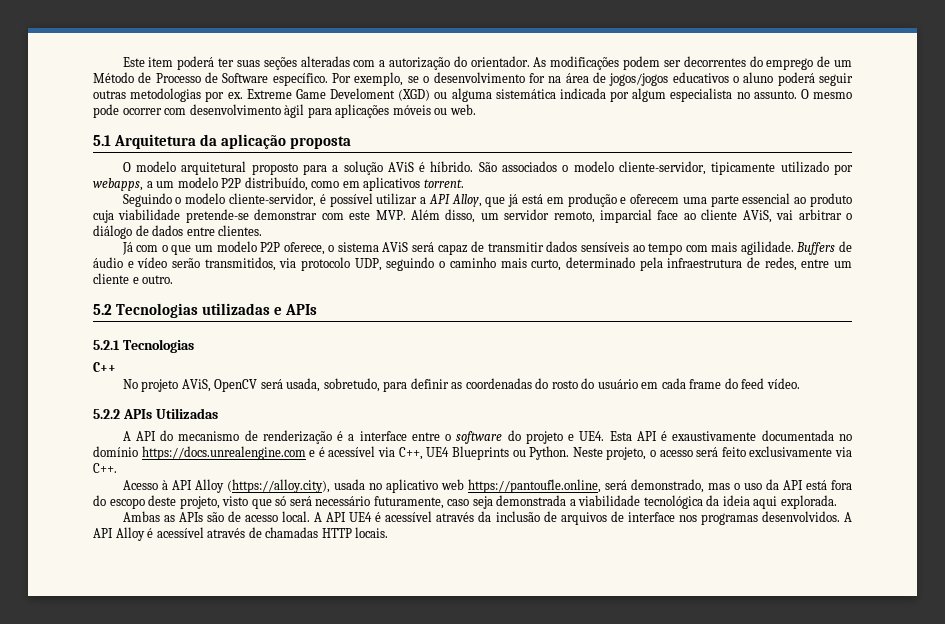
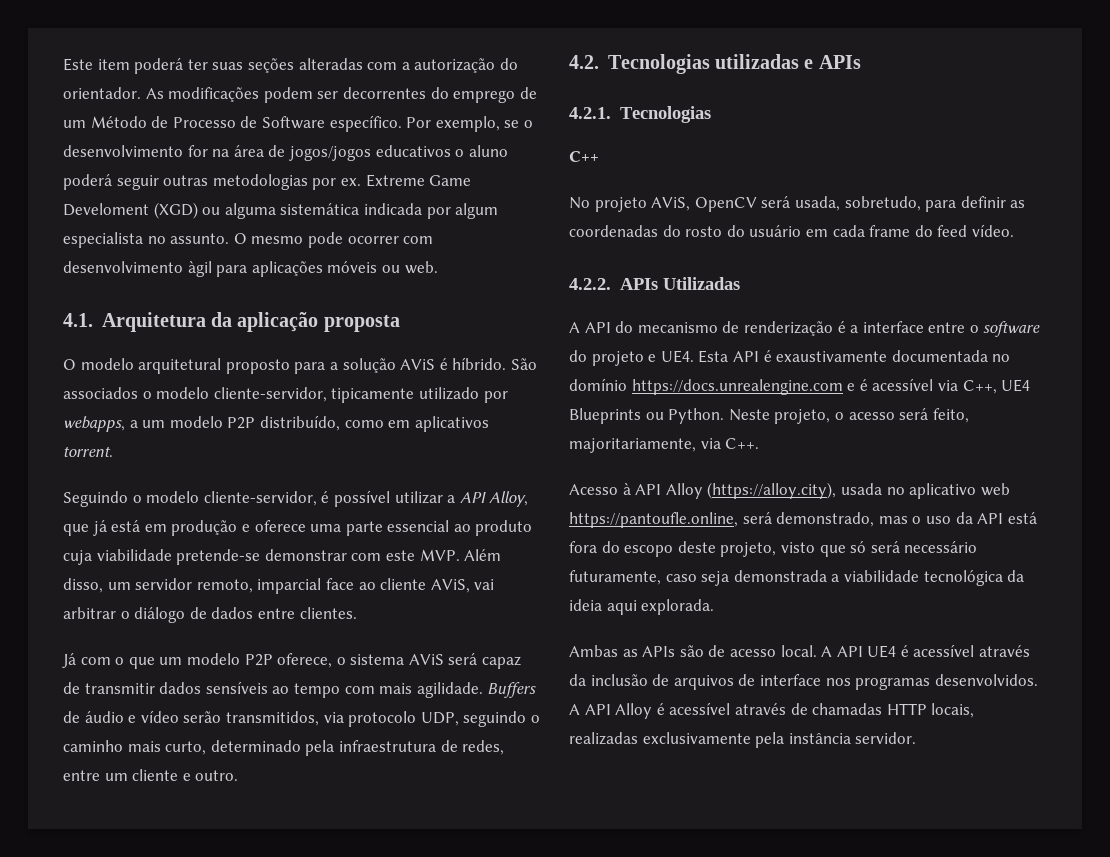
- 5.1 Arquitetura da aplicação proposta
+ 4.1. Arquitetura da aplicação proposta
- Seguindo o modelo cliente-servidor, é possível utilizar a API Alloy, que já está em produção e oferecem uma parte essencial ao produto cuja viabilidade pretende-se demonstrar com este MVP. Além disso, um servidor remoto, imparcial face ao cliente AViS, vai arbitrar o diálogo de dados entre clientes.
+ Seguindo o modelo cliente-servidor, é possível utilizar a API Alloy, que já está em produção e oferece uma parte essencial ao produto cuja viabilidade pretende-se demonstrar com este MVP. Além disso, um servidor remoto, imparcial face ao cliente AViS, vai arbitrar o diálogo de dados entre clientes.
- 5.2 Tecnologias utilizadas e APIs
+ 4.2. Tecnologias utilizadas e APIs
- 5.2.1 Tecnologias
+ 4.2.1. Tecnologias
- 5.2.2 APIs Utilizadas
+ 4.2.2. APIs Utilizadas
- Neste projeto, o acesso será feito exclusivamente via C++.
+ Neste projeto, o acesso será feito, majoritariamente, via C++.
- A API Alloy é acessível através de chamadas HTTP locais.
+ A API Alloy é acessível através de chamadas HTTP locais, realizadas exclusivamente pela instância servidor.

